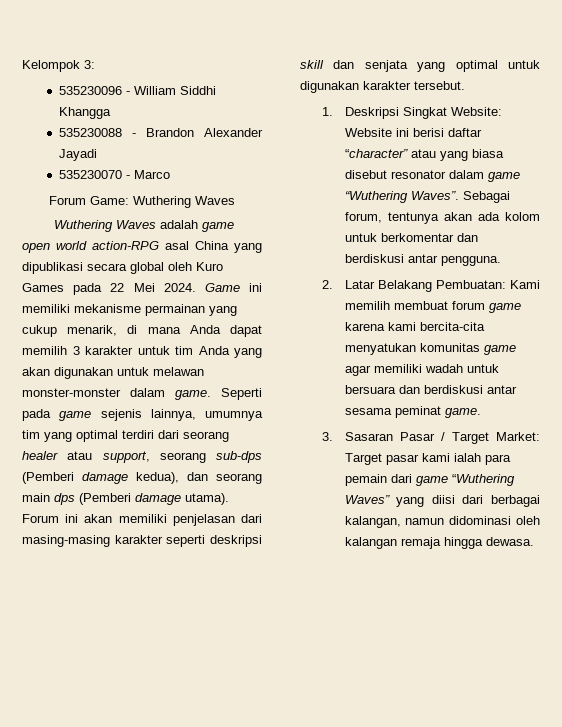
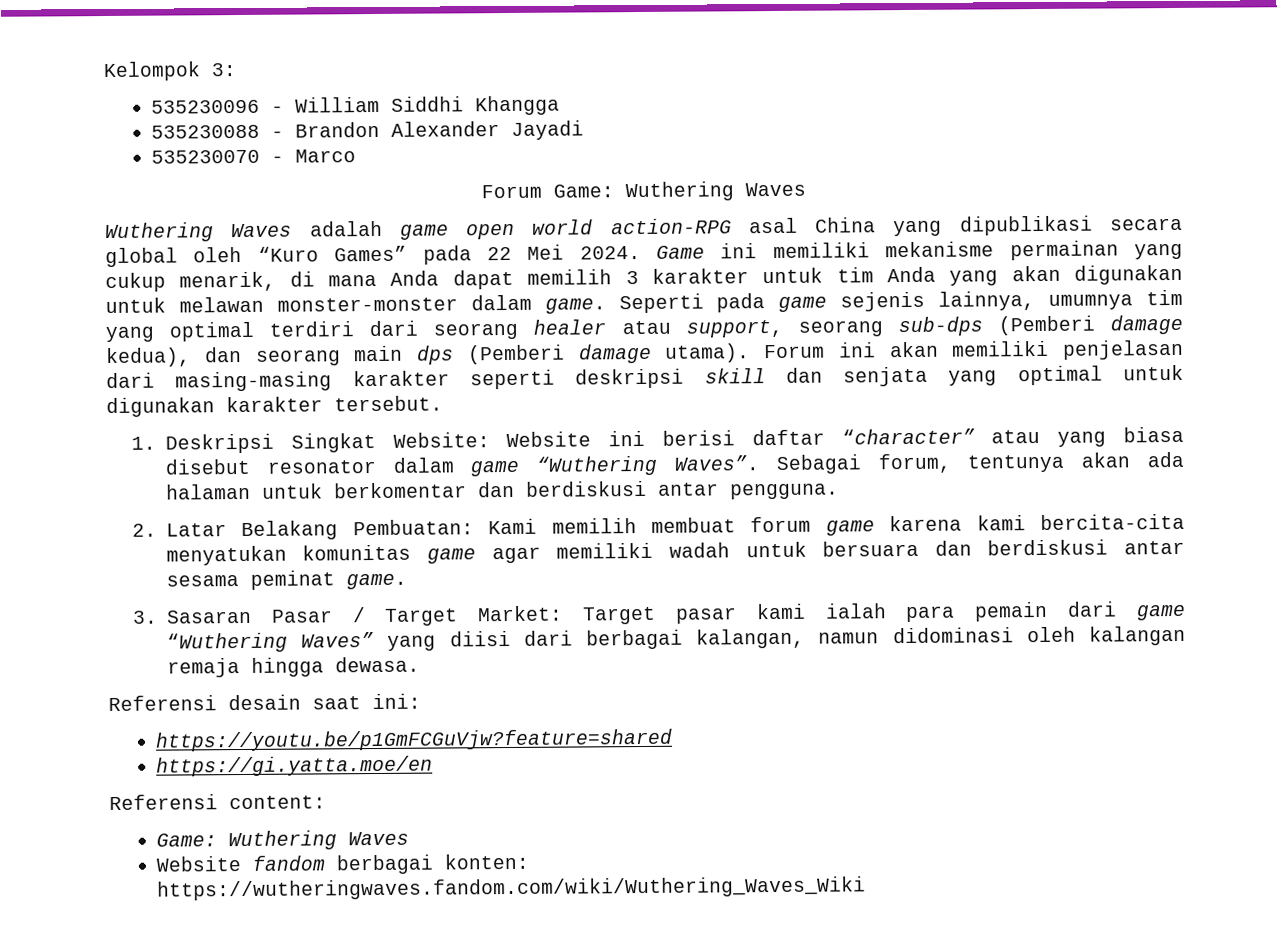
- Wuthering Waves adalah game open world action-RPG asal China yang dipublikasi secara global oleh Kuro Games pada 22 Mei 2024.
+ Wuthering Waves adalah game open world action-RPG asal China yang dipublikasi secara global oleh “Kuro Games” pada 22 Mei 2024.
- Sebagai forum, tentunya akan ada kolom untuk berkomentar dan berdiskusi antar pengguna.
+ Sebagai forum, tentunya akan ada halaman untuk berkomentar dan berdiskusi antar pengguna.
+ Referensi desain saat ini:
+ https://youtu.be/p1GmFCGuVjw?feature=shared
+ https://gi.yatta.moe/en
+ Referensi content:
+ Game: Wuthering Waves
+ Website fandom berbagai konten: https://wutheringwaves.fandom.com/wiki/Wuthering_Waves_Wiki

